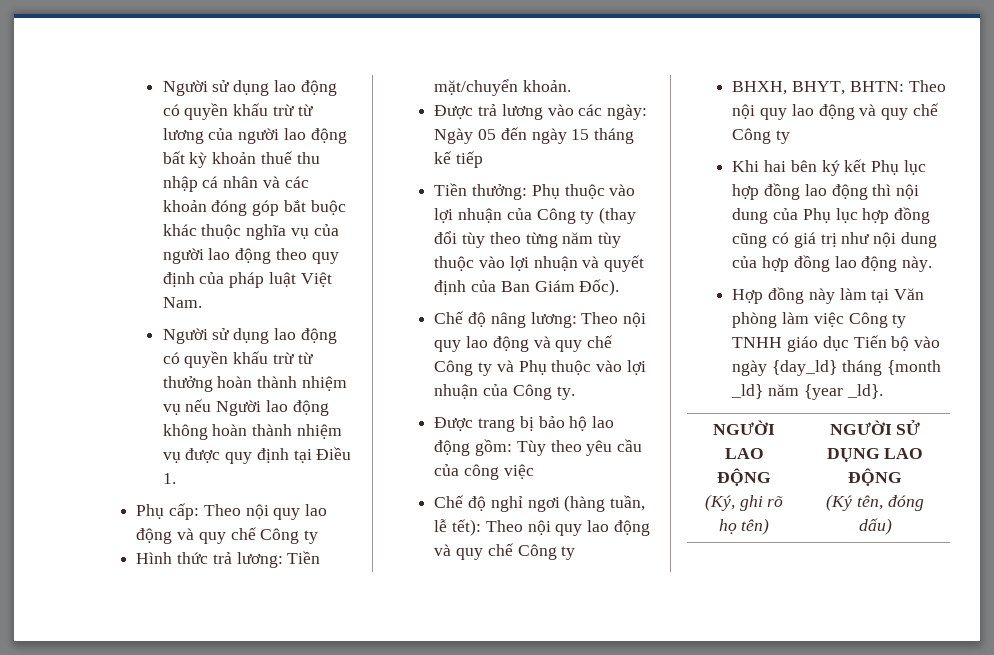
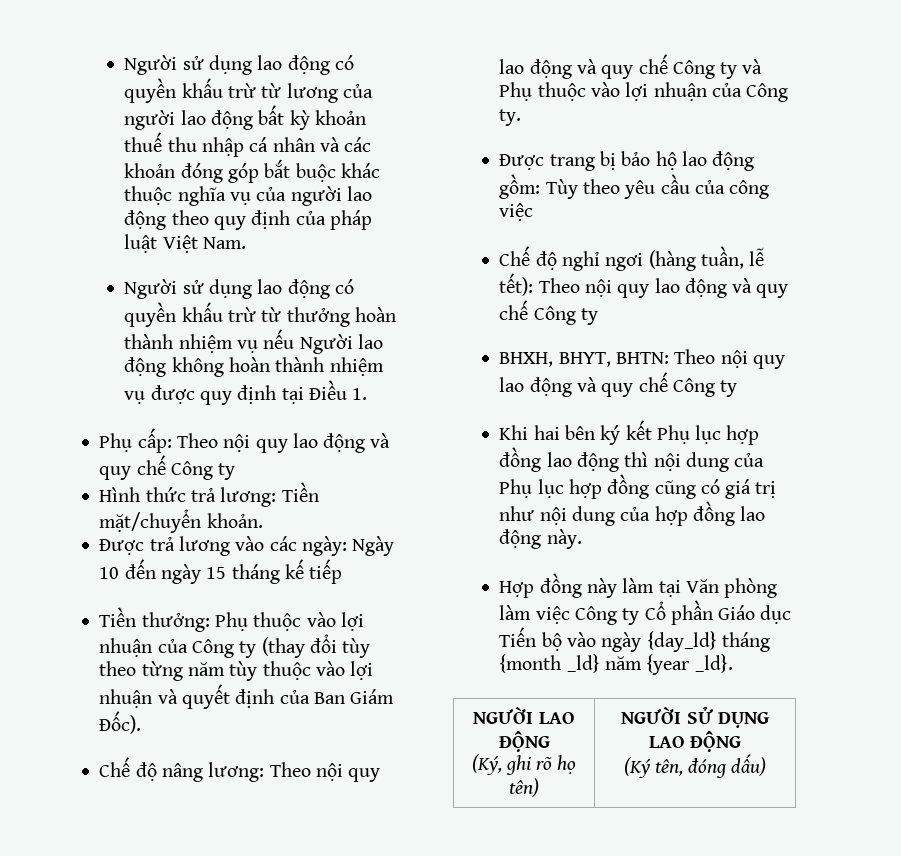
- Được trả lương vào các ngày: Ngày 05 đến ngày 15 tháng kế tiếp
+ Được trả lương vào các ngày: Ngày 10 đến ngày 15 tháng kế tiếp
- Hợp đồng này làm tại Văn phòng làm việc Công ty TNHH giáo dục Tiến bộ vào ngày {day_ld} tháng {month _ld} năm {year _ld}.
+ Hợp đồng này làm tại Văn phòng làm việc Công ty Cổ phần Giáo dục Tiến bộ vào ngày {day_ld} tháng {month _ld} năm {year _ld}.

